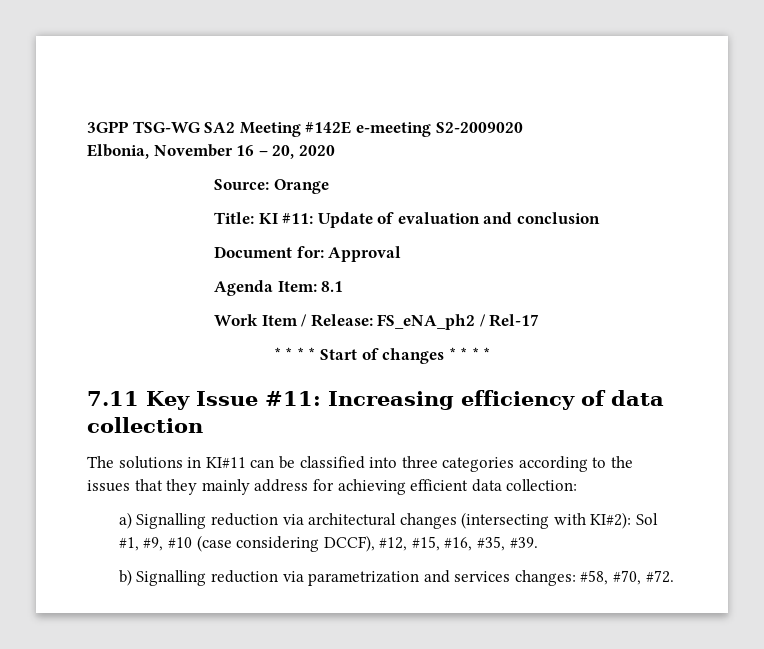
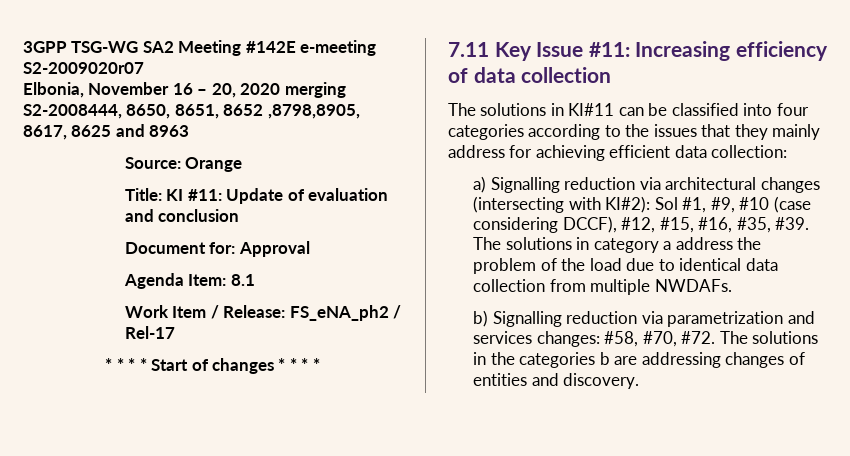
- 3GPP TSG-WG SA2 Meeting #142E e-meeting S2-2009020
+ 3GPP TSG-WG SA2 Meeting #142E e-meeting S2-2009020r07
- Elbonia, November 16 – 20, 2020
+ Elbonia, November 16 – 20, 2020 merging S2-2008444, 8650, 8651, 8652 ,8798,8905, 8617, 8625 and 8963
- The solutions in KI#11 can be classified into three categories according to the issues that they mainly address for achieving efficient data collection:
+ The solutions in KI#11 can be classified into four categories according to the issues that they mainly address for achieving efficient data collection:
+ The solutions in category a address the problem of the load due to identical data collection from multiple NWDAFs.
+ The solutions in the categories b are addressing changes of entities and discovery.

